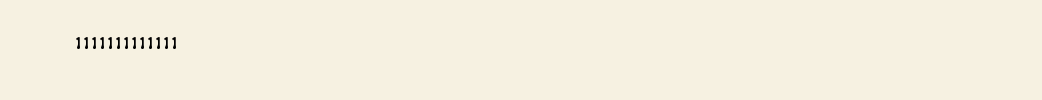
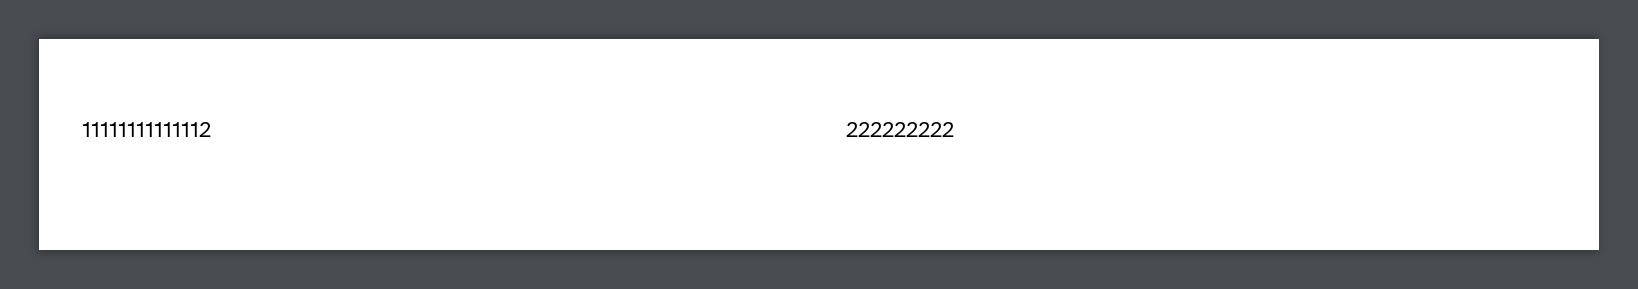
- 1111111111111
+ 11111111111112
+ 222222222

